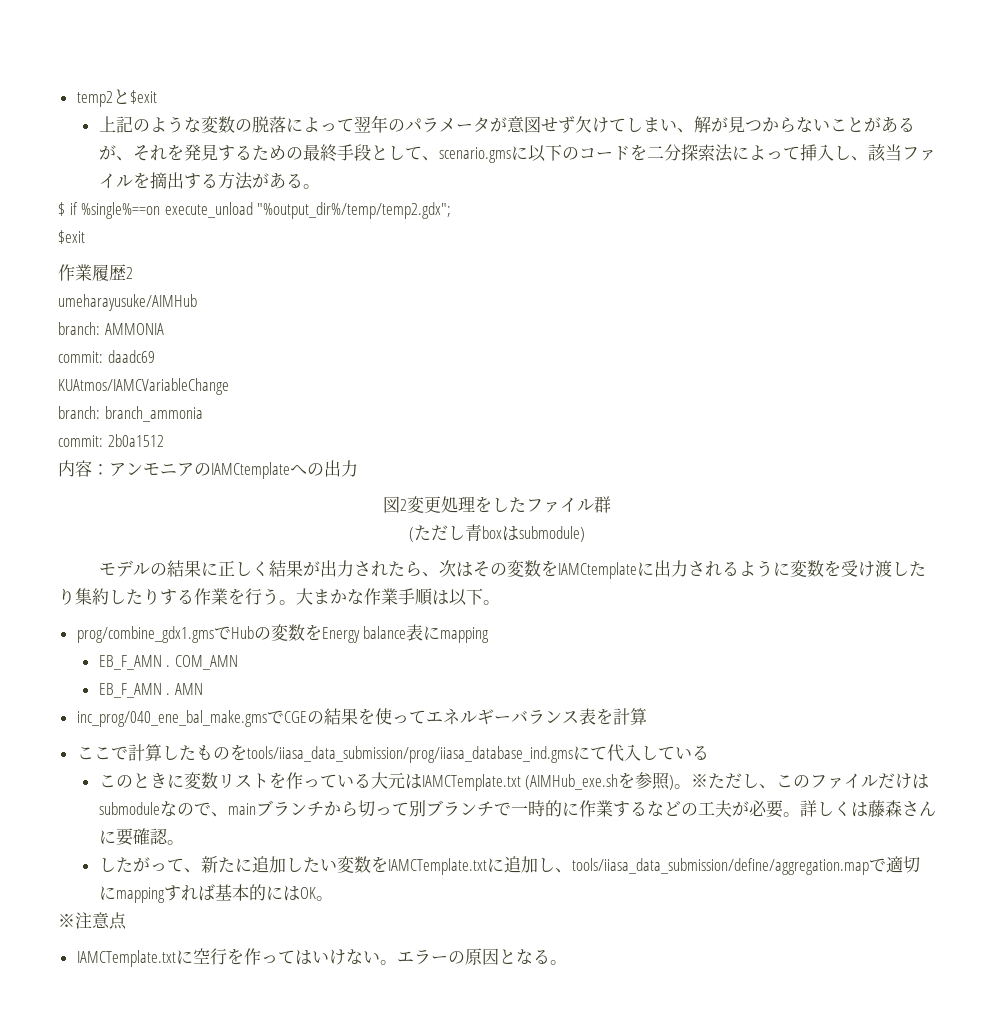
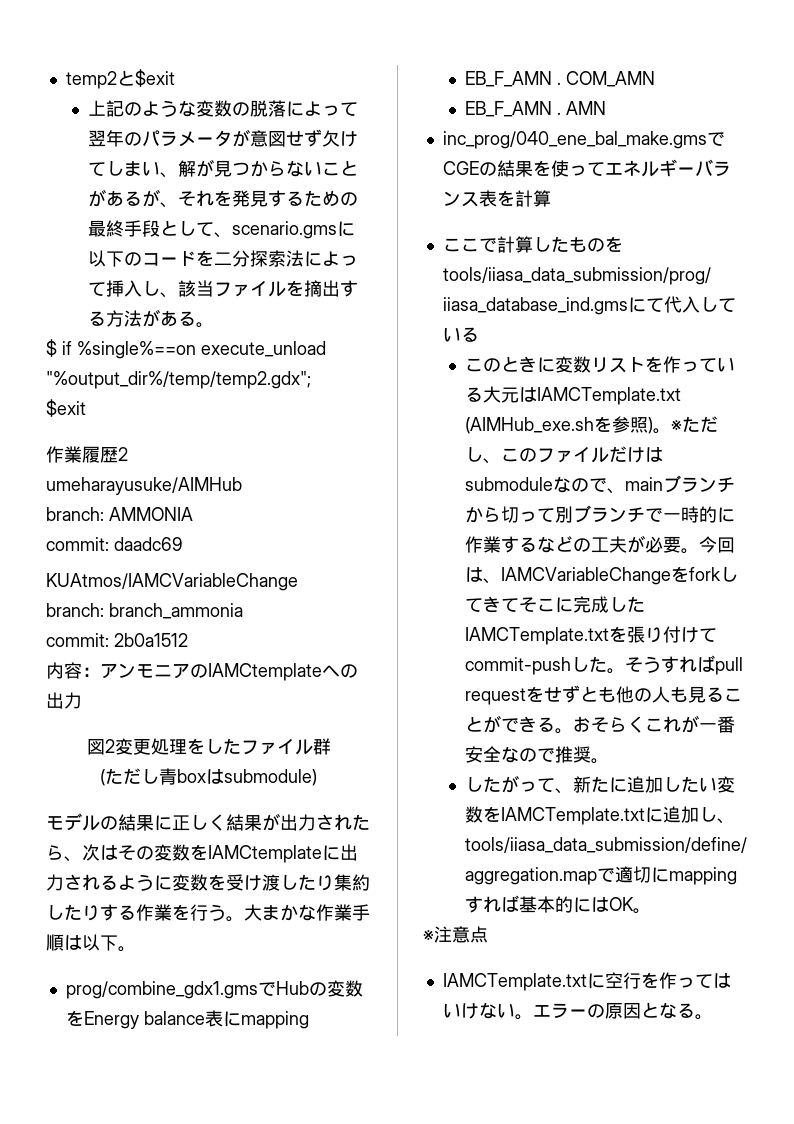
- 詳しくは藤森さんに要確認。
+ 今回は、IAMCVariableChangeをforkしてきてそこに完成したIAMCTemplate.txtを張り付けてcommit-pushした。そうすればpull requestをせずとも他の人も見ることができる。おそらくこれが一番安全なので推奨。

